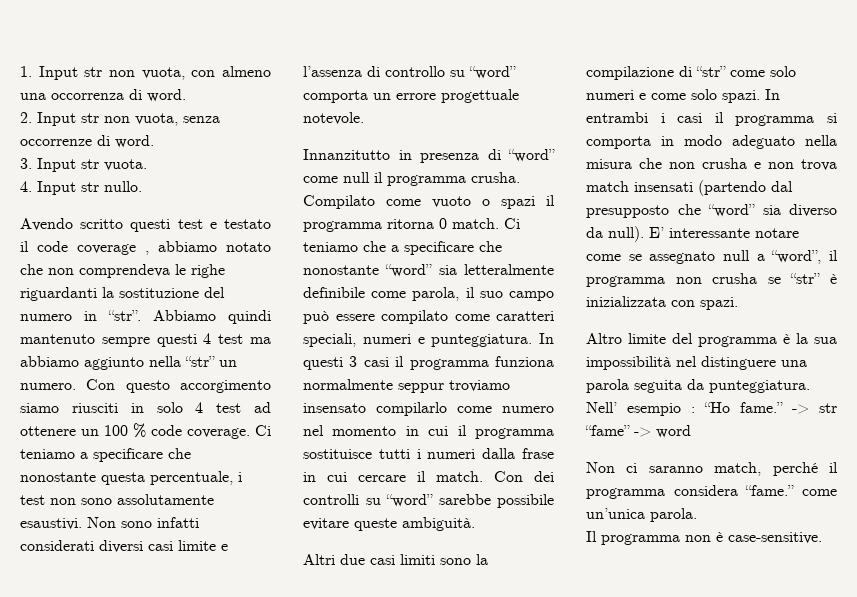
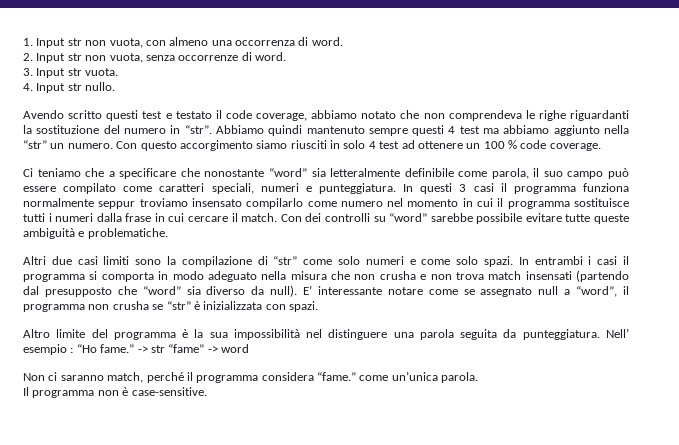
- Avendo scritto questi test e testato il code coverage , abbiamo notato che non comprendeva le righe riguardanti la sostituzione del numero in “str”.
+ Avendo scritto questi test e testato il code coverage, abbiamo notato che non comprendeva le righe riguardanti la sostituzione del numero in “str”.
- Con questo accorgimento siamo riusciti in solo 4 test ad ottenere un 100 % code coverage. Ci teniamo a specificare che nonostante questa percentuale, i test non sono assolutamente esaustivi. Non sono infatti considerati diversi casi limite e l’assenza di controllo su “word” comporta un errore progettuale notevole.
- Innanzitutto in presenza di “word” come null il programma crusha. Compilato come vuoto o spazi il programma ritorna 0 match. Ci teniamo che a specificare che nonostante “word” sia letteralmente definibile come parola, il suo campo può essere compilato come caratteri speciali, numeri e punteggiatura.
+ Con questo accorgimento siamo riusciti in solo 4 test ad ottenere un 100 % code coverage.
+ Ci teniamo che a specificare che nonostante “word” sia letteralmente definibile come parola, il suo campo può essere compilato come caratteri speciali, numeri e punteggiatura.
- Con dei controlli su “word” sarebbe possibile evitare queste ambiguità.
+ Con dei controlli su “word” sarebbe possibile evitare tutte queste ambiguità e problematiche.

